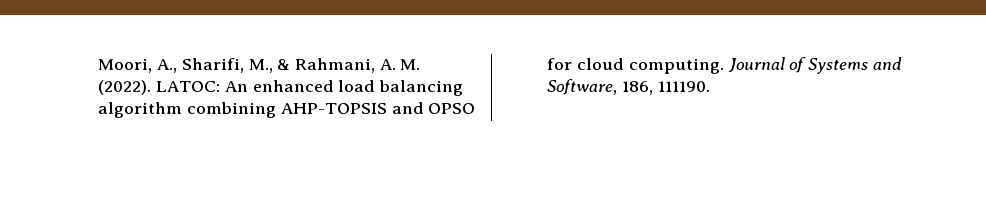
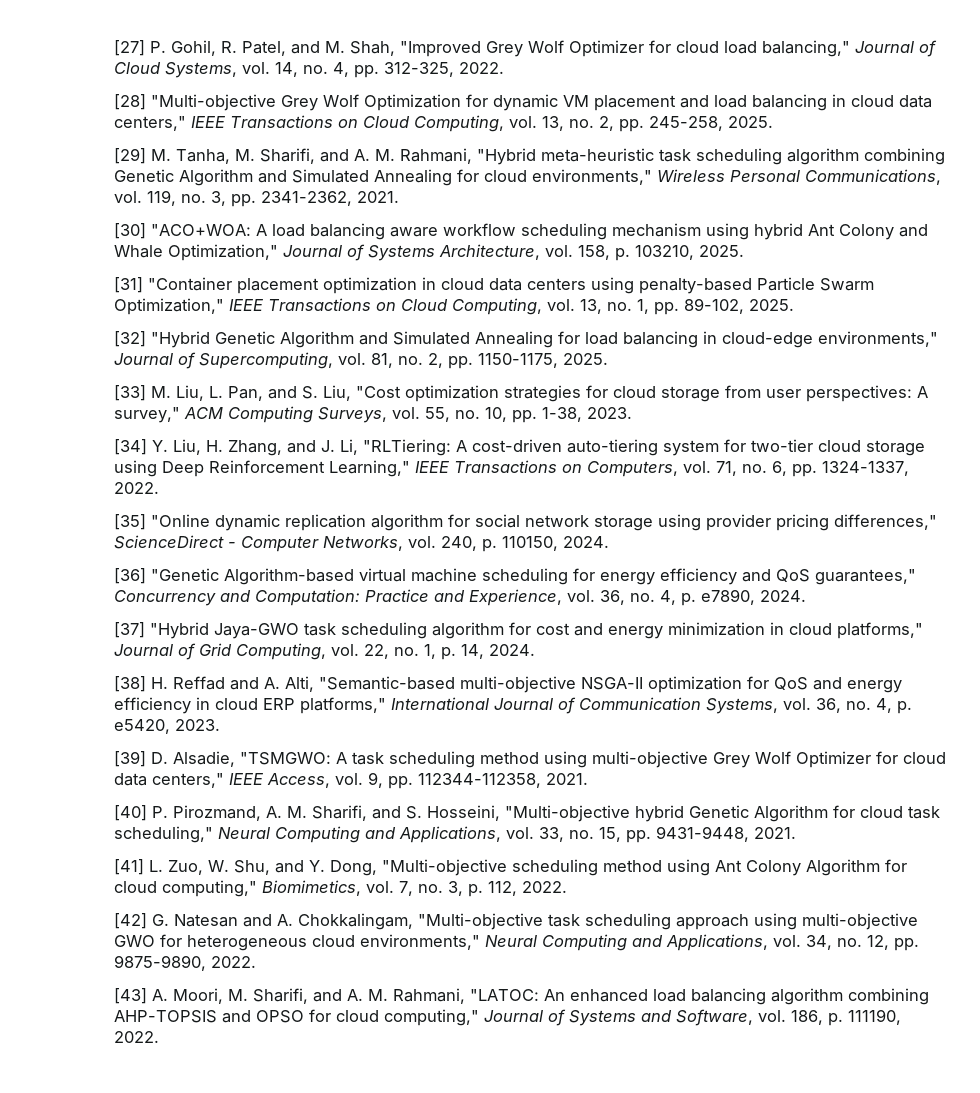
- Moori, A., Sharifi, M., & Rahmani, A. M. (2022). LATOC: An enhanced load balancing algorithm combining AHP-TOPSIS and OPSO for cloud computing. Journal of Systems and Software, 186, 111190.
+ [27] P. Gohil, R. Patel, and M. Shah, "Improved Grey Wolf Optimizer for cloud load balancing," Journal of Cloud Systems, vol. 14, no. 4, pp. 312-325, 2022.
+ [28] "Multi-objective Grey Wolf Optimization for dynamic VM placement and load balancing in cloud data centers," IEEE Transactions on Cloud Computing, vol. 13, no. 2, pp. 245-258, 2025.
+ [29] M. Tanha, M. Sharifi, and A. M. Rahmani, "Hybrid meta-heuristic task scheduling algorithm combining Genetic Algorithm and Simulated Annealing for cloud environments," Wireless Personal Communications, vol. 119, no. 3, pp. 2341-2362, 2021.
+ [30] "ACO+WOA: A load balancing aware workflow scheduling mechanism using hybrid Ant Colony and Whale Optimization," Journal of Systems Architecture, vol. 158, p. 103210, 2025.
+ [31] "Container placement optimization in cloud data centers using penalty-based Particle Swarm Optimization," IEEE Transactions on Cloud Computing, vol. 13, no. 1, pp. 89-102, 2025.
+ [32] "Hybrid Genetic Algorithm and Simulated Annealing for load balancing in cloud-edge environments," Journal of Supercomputing, vol. 81, no. 2, pp. 1150-1175, 2025.
+ [33] M. Liu, L. Pan, and S. Liu, "Cost optimization strategies for cloud storage from user perspectives: A survey," ACM Computing Surveys, vol. 55, no. 10, pp. 1-38, 2023.
+ [34] Y. Liu, H. Zhang, and J. Li, "RLTiering: A cost-driven auto-tiering system for two-tier cloud storage using Deep Reinforcement Learning," IEEE Transactions on Computers, vol. 71, no. 6, pp. 1324-1337, 2022.
+ [35] "Online dynamic replication algorithm for social network storage using provider pricing differences," ScienceDirect - Computer Networks, vol. 240, p. 110150, 2024.
+ [36] "Genetic Algorithm-based virtual machine scheduling for energy efficiency and QoS guarantees," Concurrency and Computation: Practice and Experience, vol. 36, no. 4, p. e7890, 2024.
+ [37] "Hybrid Jaya-GWO task scheduling algorithm for cost and energy minimization in cloud platforms," Journal of Grid Computing, vol. 22, no. 1, p. 14, 2024.
+ [38] H. Reffad and A. Alti, "Semantic-based multi-objective NSGA-II optimization for QoS and energy efficiency in cloud ERP platforms," International Journal of Communication Systems, vol. 36, no. 4, p. e5420, 2023.
+ [39] D. Alsadie, "TSMGWO: A task scheduling method using multi-objective Grey Wolf Optimizer for cloud data centers," IEEE Access, vol. 9, pp. 112344-112358, 2021.
+ [40] P. Pirozmand, A. M. Sharifi, and S. Hosseini, "Multi-objective hybrid Genetic Algorithm for cloud task scheduling," Neural Computing and Applications, vol. 33, no. 15, pp. 9431-9448, 2021.
+ [41] L. Zuo, W. Shu, and Y. Dong, "Multi-objective scheduling method using Ant Colony Algorithm for cloud computing," Biomimetics, vol. 7, no. 3, p. 112, 2022.
+ [42] G. Natesan and A. Chokkalingam, "Multi-objective task scheduling approach using multi-objective GWO for heterogeneous cloud environments," Neural Computing and Applications, vol. 34, no. 12, pp. 9875-9890, 2022.
+ [43] A. Moori, M. Sharifi, and A. M. Rahmani, "LATOC: An enhanced load balancing algorithm combining AHP-TOPSIS and OPSO for cloud computing," Journal of Systems and Software, vol. 186, p. 111190, 2022.

